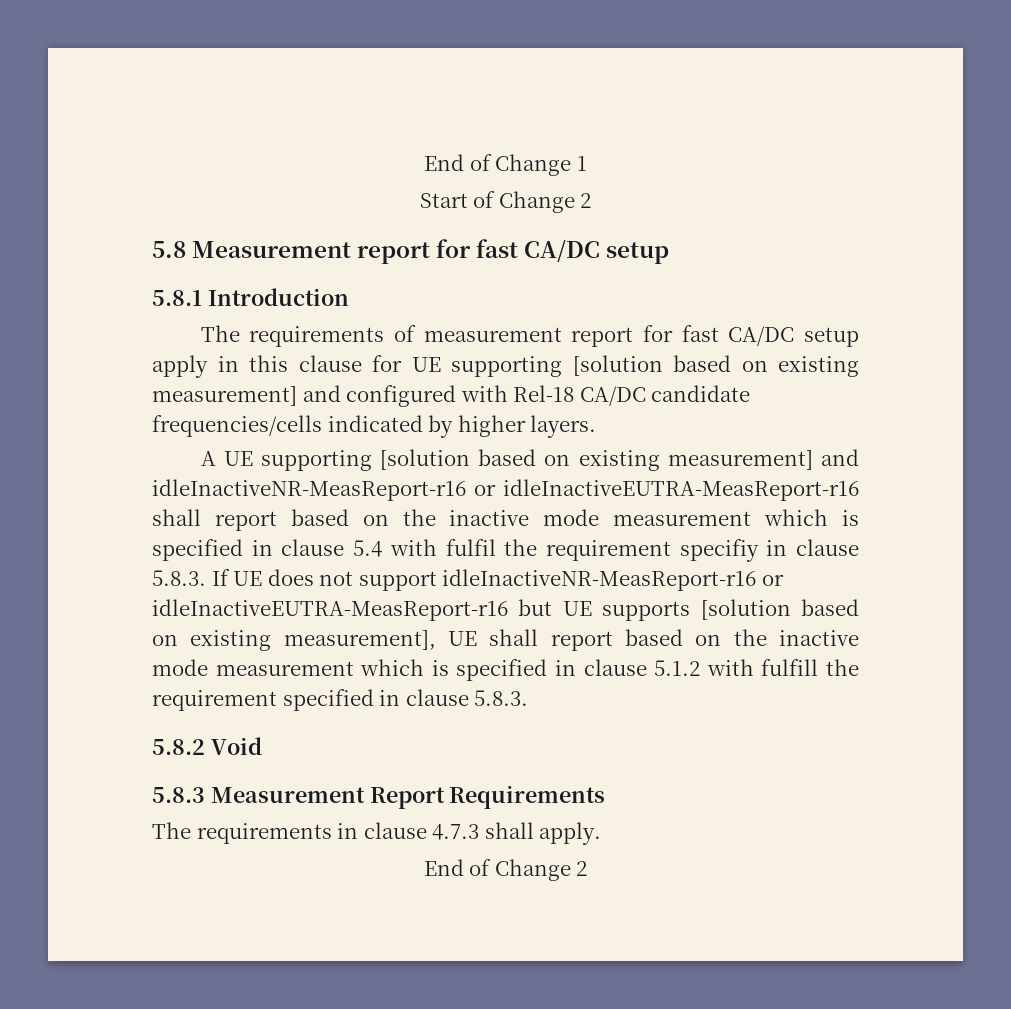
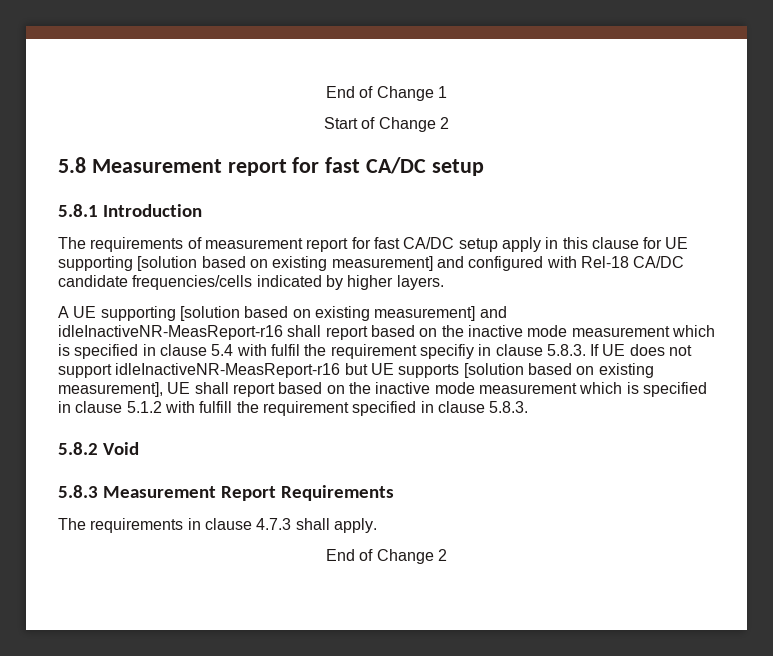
- A UE supporting [solution based on existing measurement] and idleInactiveNR-MeasReport-r16 or idleInactiveEUTRA-MeasReport-r16 shall report based on the inactive mode measurement which is specified in clause 5.4 with fulfil the requirement specifiy in clause 5.8.3. If UE does not support idleInactiveNR-MeasReport-r16 or idleInactiveEUTRA-MeasReport-r16 but UE supports [solution based on existing measurement], UE shall report based on the inactive mode measurement which is specified in clause 5.1.2 with fulfill the requirement specified in clause 5.8.3.
+ A UE supporting [solution based on existing measurement] and idleInactiveNR-MeasReport-r16 shall report based on the inactive mode measurement which is specified in clause 5.4 with fulfil the requirement specifiy in clause 5.8.3. If UE does not support idleInactiveNR-MeasReport-r16 but UE supports [solution based on existing measurement], UE shall report based on the inactive mode measurement which is specified in clause 5.1.2 with fulfill the requirement specified in clause 5.8.3.

